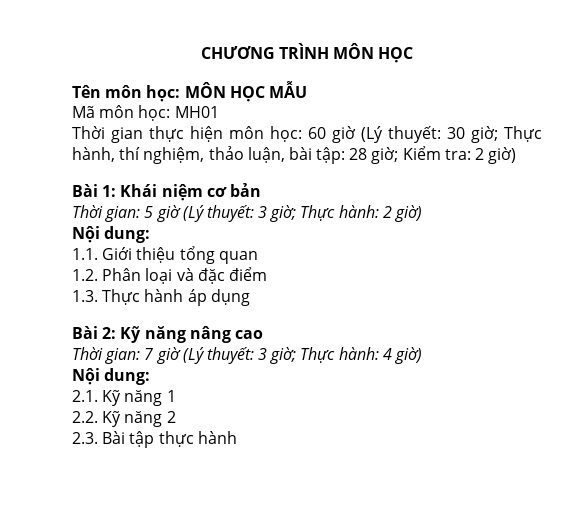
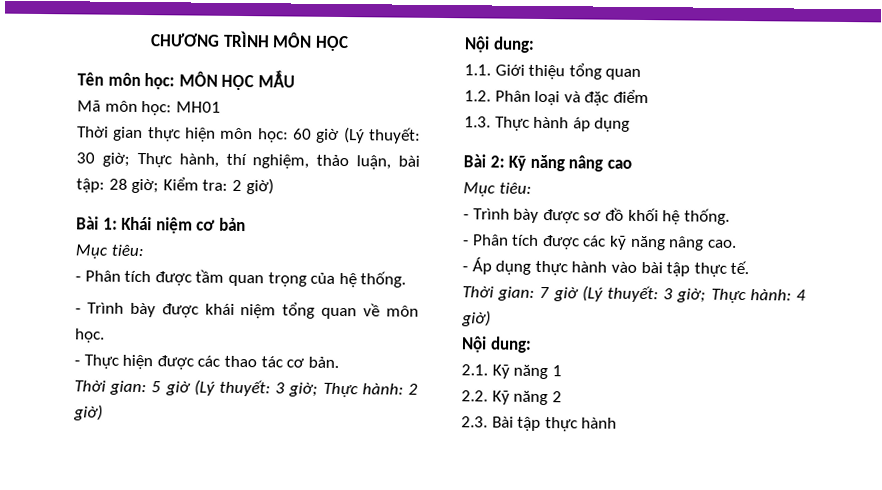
  Bài 1: Khái niệm cơ bản
+ Mục tiêu:
+ - Phân tích được tầm quan trọng của hệ thống.
+ - Trình bày được khái niệm tổng quan về môn học.
+ - Thực hiện được các thao tác cơ bản.
  Bài 2: Kỹ năng nâng cao
+ Mục tiêu:
+ - Trình bày được sơ đồ khối hệ thống.
+ - Phân tích được các kỹ năng nâng cao.
+ - Áp dụng thực hành vào bài tập thực tế.

